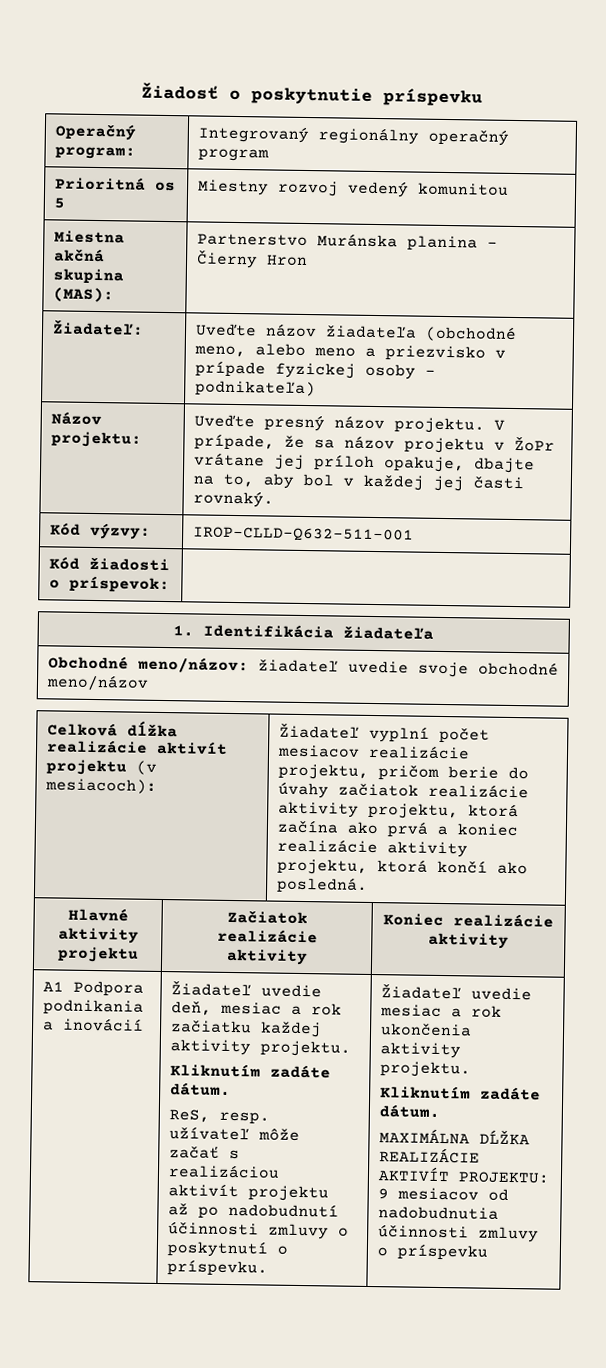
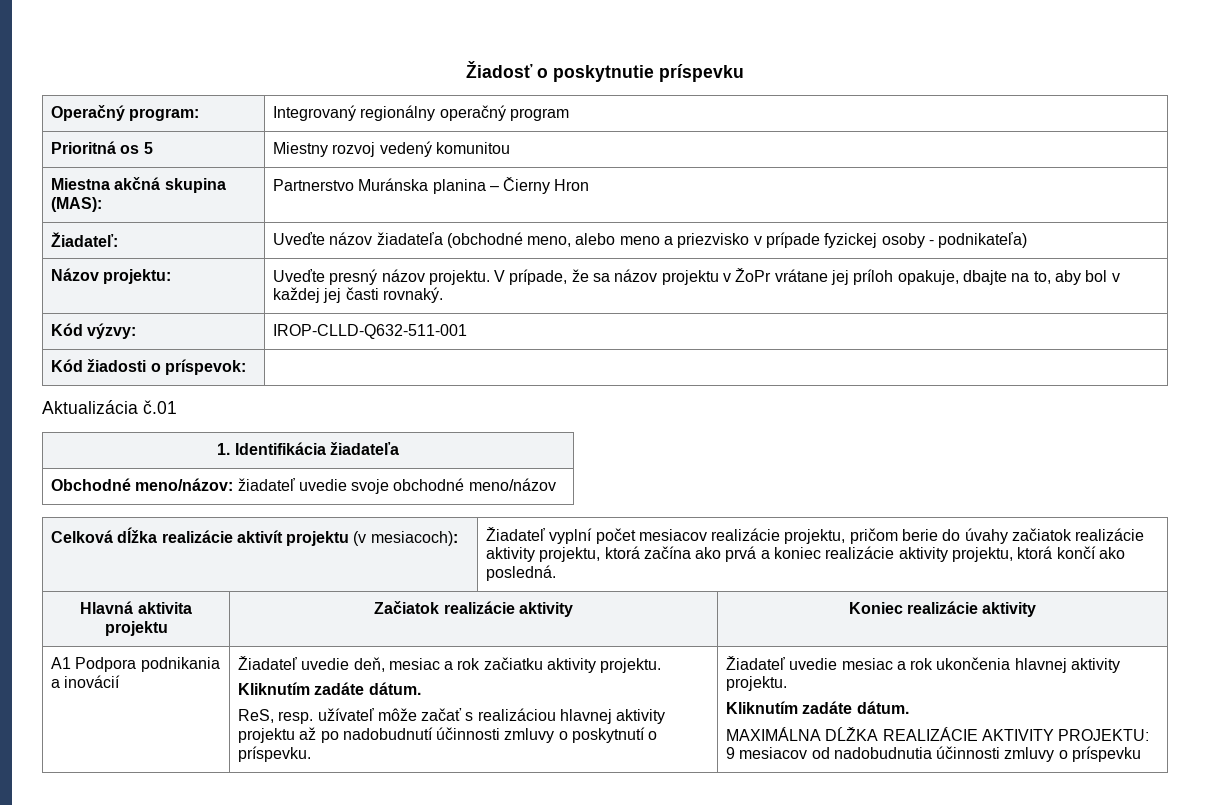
+ Aktualizácia č.01
- Hlavné aktivity projektu | Začiatok realizácie aktivity | Koniec realizácie aktivity
+ Hlavná aktivita projektu | Začiatok realizácie aktivity | Koniec realizácie aktivity
- Žiadateľ uvedie deň, mesiac a rok začiatku každej aktivity projektu.
+ Žiadateľ uvedie deň, mesiac a rok začiatku aktivity projektu.
- ReS, resp. užívateľ môže začať s realizáciou aktivít projektu až po nadobudnutí účinnosti zmluvy o poskytnutí o príspevku.
+ ReS, resp. užívateľ môže začať s realizáciou hlavnej aktivity projektu až po nadobudnutí účinnosti zmluvy o poskytnutí o príspevku.
- Žiadateľ uvedie mesiac a rok ukončenia aktivity projektu.
+ Žiadateľ uvedie mesiac a rok ukončenia hlavnej aktivity projektu.
- MAXIMÁLNA DĹŽKA REALIZÁCIE AKTIVÍT PROJEKTU: 9 mesiacov od nadobudnutia účinnosti zmluvy o príspevku
+ MAXIMÁLNA DĹŽKA REALIZÁCIE AKTIVITY PROJEKTU: 9 mesiacov od nadobudnutia účinnosti zmluvy o príspevku

